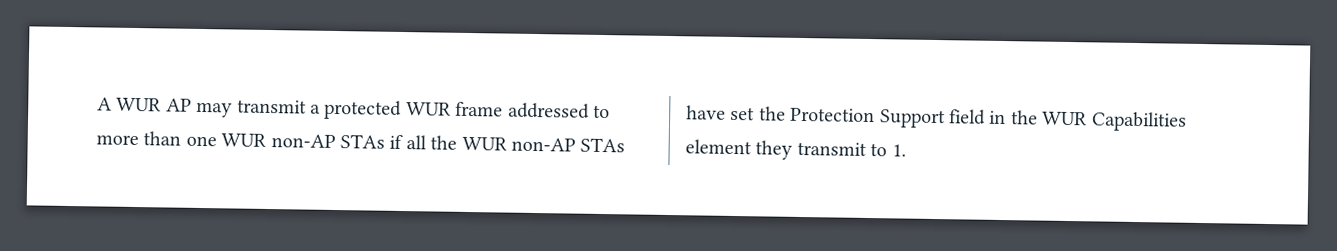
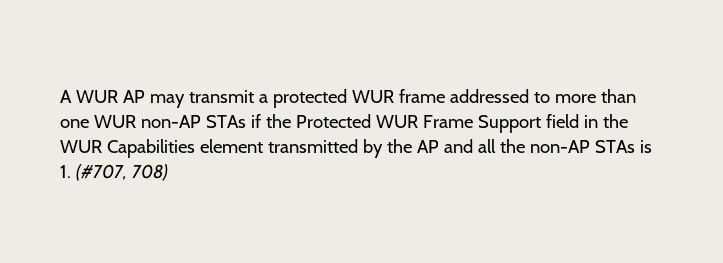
- A WUR AP may transmit a protected WUR frame addressed to more than one WUR non-AP STAs if all the WUR non-AP STAs have set the Protection Support field in the WUR Capabilities element they transmit to 1.
+ A WUR AP may transmit a protected WUR frame addressed to more than one WUR non-AP STAs if the Protected WUR Frame Support field in the WUR Capabilities element transmitted by the AP and all the non-AP STAs is 1. (#707, 708)

